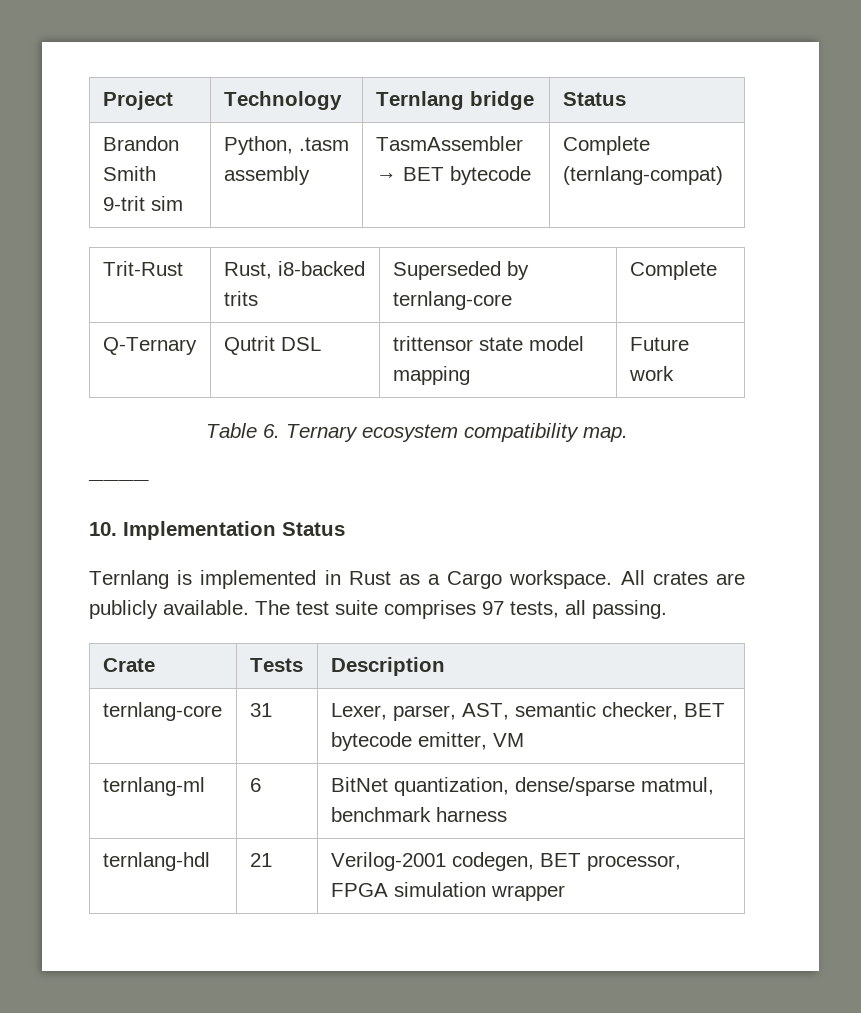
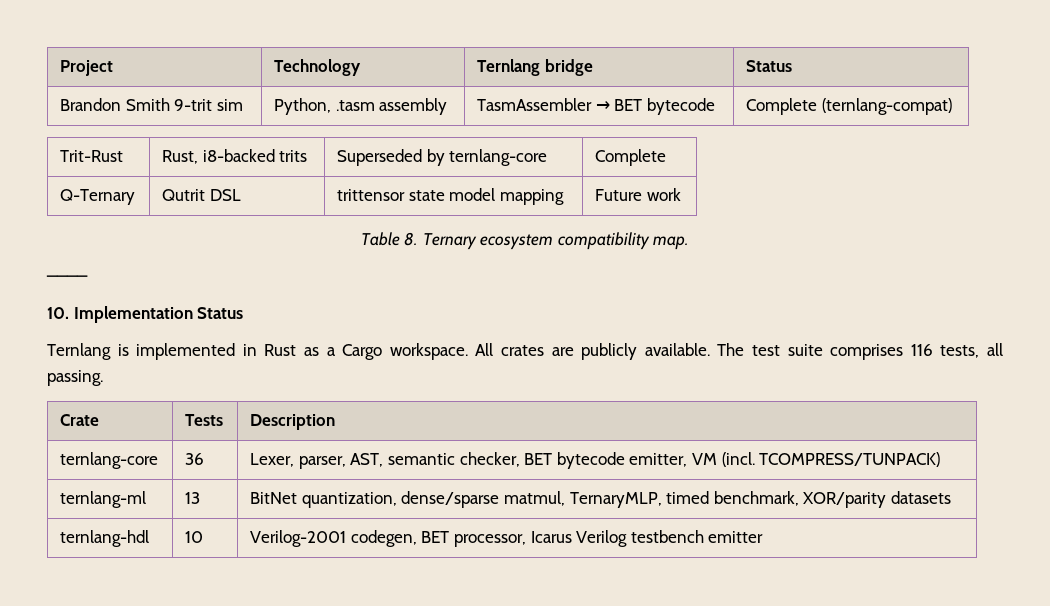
- Table 6. Ternary ecosystem compatibility map.
+ Table 8. Ternary ecosystem compatibility map.
- The test suite comprises 97 tests, all passing.
+ The test suite comprises 116 tests, all passing.
- ternlang-core | 31 | Lexer, parser, AST, semantic checker, BET bytecode emitter, VM
+ ternlang-core | 36 | Lexer, parser, AST, semantic checker, BET bytecode emitter, VM (incl. TCOMPRESS/TUNPACK)
- ternlang-ml | 6 | BitNet quantization, dense/sparse matmul, benchmark harness
+ ternlang-ml | 13 | BitNet quantization, dense/sparse matmul, TernaryMLP, timed benchmark, XOR/parity datasets
- ternlang-hdl | 21 | Verilog-2001 codegen, BET processor, FPGA simulation wrapper
+ ternlang-hdl | 10 | Verilog-2001 codegen, BET processor, Icarus Verilog testbench emitter

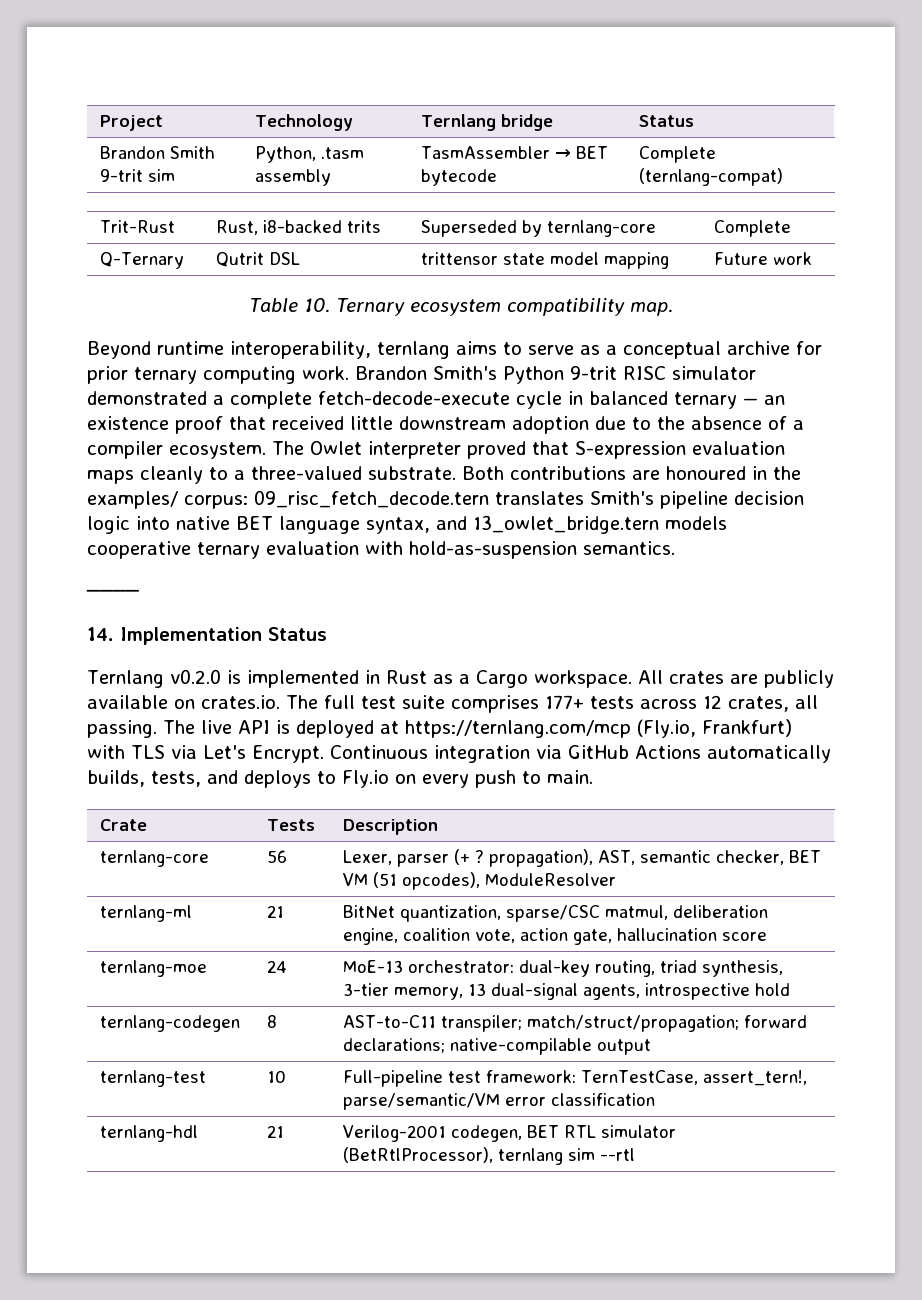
- Table 8. Ternary ecosystem compatibility map.
+ Table 10. Ternary ecosystem compatibility map.
+ Beyond runtime interoperability, ternlang aims to serve as a conceptual archive for prior ternary computing work. Brandon Smith's Python 9-trit RISC simulator demonstrated a complete fetch-decode-execute cycle in balanced ternary — an existence proof that received little downstream adoption due to the absence of a compiler ecosystem. The Owlet interpreter proved that S-expression evaluation maps cleanly to a three-valued substrate. Both contributions are honoured in the examples/ corpus: 09_risc_fetch_decode.tern translates Smith's pipeline decision logic into native BET language syntax, and 13_owlet_bridge.tern models cooperative ternary evaluation with hold-as-suspension semantics.
- 10. Implementation Status
+ 14. Implementation Status
- Ternlang is implemented in Rust as a Cargo workspace.
+ Ternlang v0.2.0 is implemented in Rust as a Cargo workspace.
- All crates are publicly available. The test suite comprises 116 tests, all passing.
+ All crates are publicly available on crates.io. The full test suite comprises 177+ tests across 12 crates, all passing. The live API is deployed at https://ternlang.com/mcp (Fly.io, Frankfurt) with TLS via Let's Encrypt. Continuous integration via GitHub Actions automatically builds, tests, and deploys to Fly.io on every push to main.
- ternlang-core | 36 | Lexer, parser, AST, semantic checker, BET bytecode emitter, VM (incl. TCOMPRESS/TUNPACK)
+ ternlang-core | 56 | Lexer, parser (+ ? propagation), AST, semantic checker, BET VM (51 opcodes), ModuleResolver
- ternlang-ml | 13 | BitNet quantization, dense/sparse matmul, TernaryMLP, timed benchmark, XOR/parity datasets
+ ternlang-ml | 21 | BitNet quantization, sparse/CSC matmul, deliberation engine, coalition vote, action gate, hallucination score
+ ternlang-moe | 24 | MoE-13 orchestrator: dual-key routing, triad synthesis, 3-tier memory, 13 dual-signal agents, introspective hold
+ ternlang-codegen | 8 | AST-to-C11 transpiler; match/struct/propagation; forward declarations; native-compilable output
+ ternlang-test | 10 | Full-pipeline test framework: TernTestCase, assert_tern!, parse/semantic/VM error classification
- ternlang-hdl | 10 | Verilog-2001 codegen, BET processor, Icarus Verilog testbench emitter
+ ternlang-hdl | 21 | Verilog-2001 codegen, BET RTL simulator (BetRtlProcessor), ternlang sim --rtl

